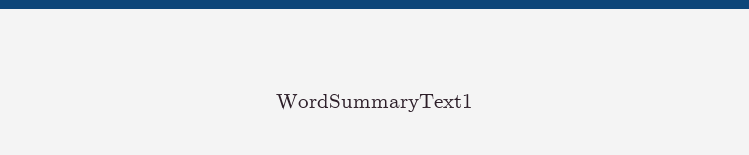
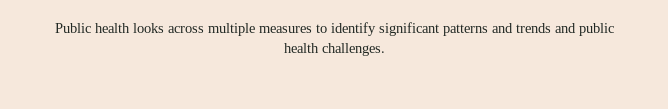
- WordSummaryText1
+ Public health looks across multiple measures to identify significant patterns and trends and public health challenges.

